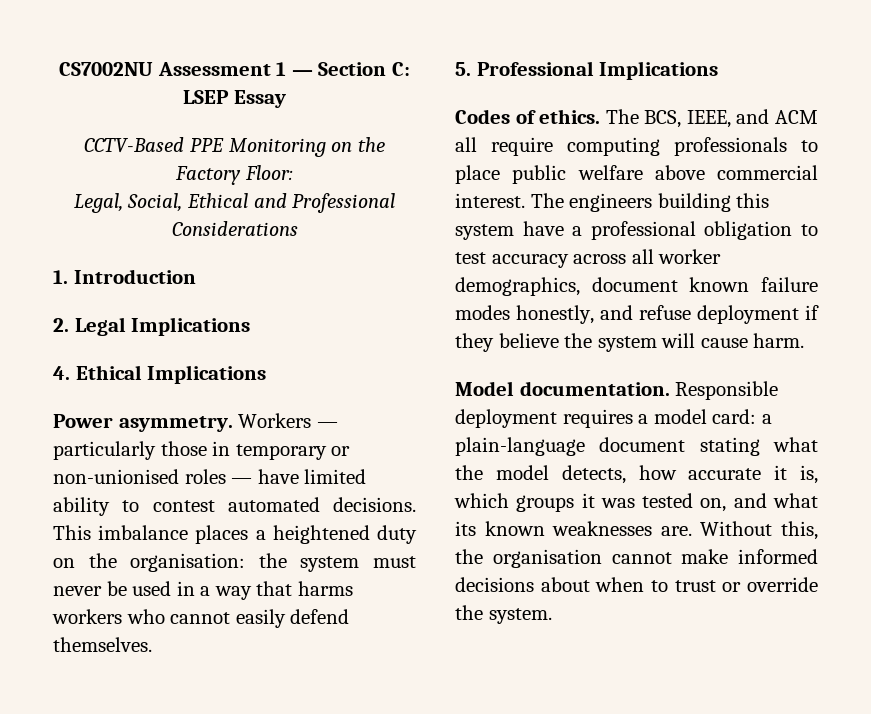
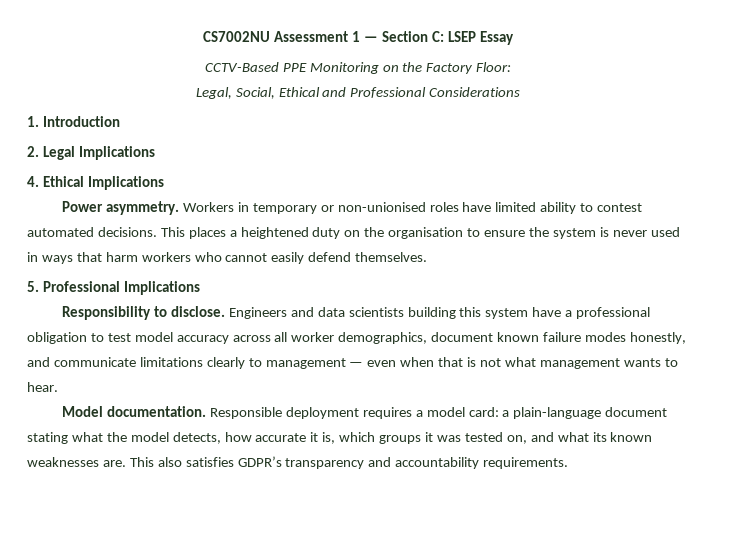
- Workers — particularly those in temporary or non-unionised roles — have limited ability to contest automated decisions.
+ Workers in temporary or non-unionised roles have limited ability to contest automated decisions.
- This imbalance places a heightened duty on the organisation: the system must never be used in a way that harms workers who cannot easily defend themselves.
+ This places a heightened duty on the organisation to ensure the system is never used in ways that harm workers who cannot easily defend themselves.
- Codes of ethics. The BCS, IEEE, and ACM all require computing professionals to place public welfare above commercial interest. The engineers building this system have a professional obligation to test accuracy across all worker demographics, document known failure modes honestly, and refuse deployment if they believe the system will cause harm.
+ Responsibility to disclose. Engineers and data scientists building this system have a professional obligation to test model accuracy across all worker demographics, document known failure modes honestly, and communicate limitations clearly to management — even when that is not what management wants to hear.
- Without this, the organisation cannot make informed decisions about when to trust or override the system.
+ This also satisfies GDPR’s transparency and accountability requirements.

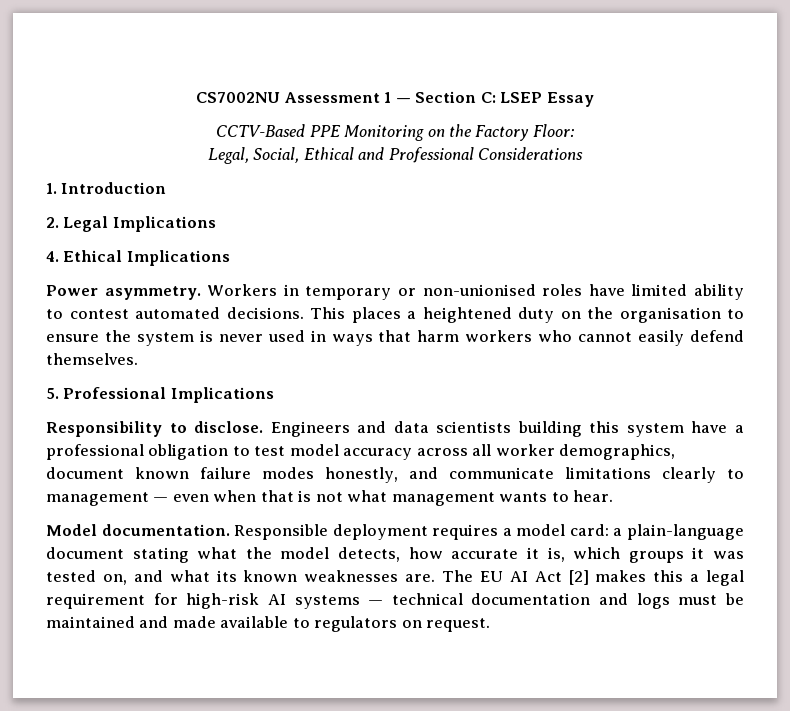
- This also satisfies GDPR’s transparency and accountability requirements.
+ The EU AI Act [2] makes this a legal requirement for high-risk AI systems — technical documentation and logs must be maintained and made available to regulators on request.

